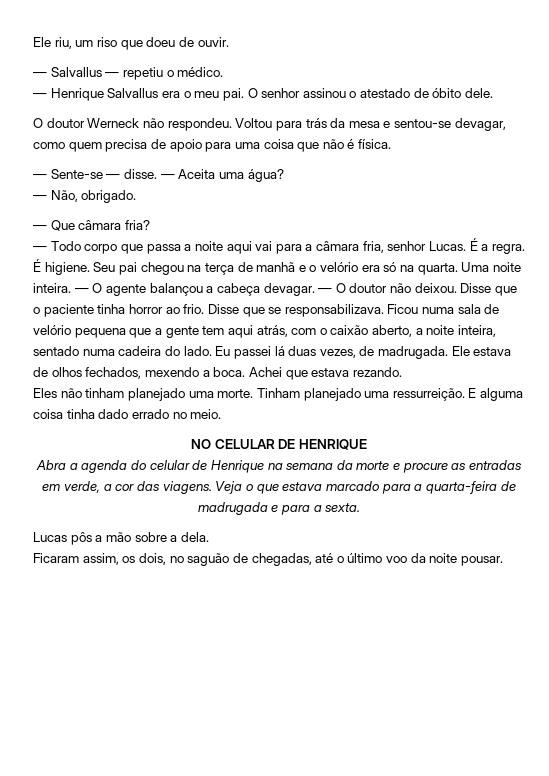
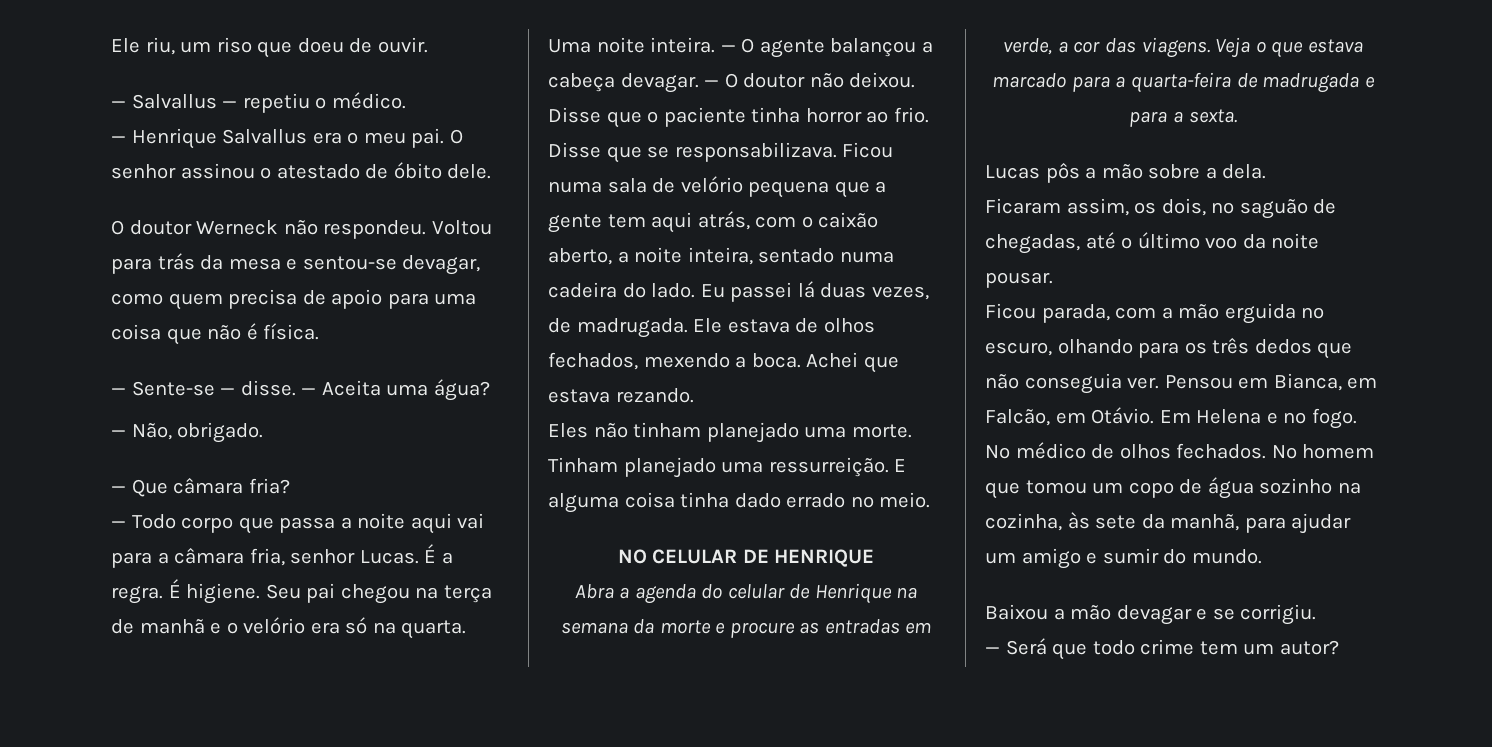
+ Ficou parada, com a mão erguida no escuro, olhando para os três dedos que não conseguia ver. Pensou em Bianca, em Falcão, em Otávio. Em Helena e no fogo. No médico de olhos fechados. No homem que tomou um copo de água sozinho na cozinha, às sete da manhã, para ajudar um amigo e sumir do mundo.
+ Baixou a mão devagar e se corrigiu.
+ — Será que todo crime tem um autor?

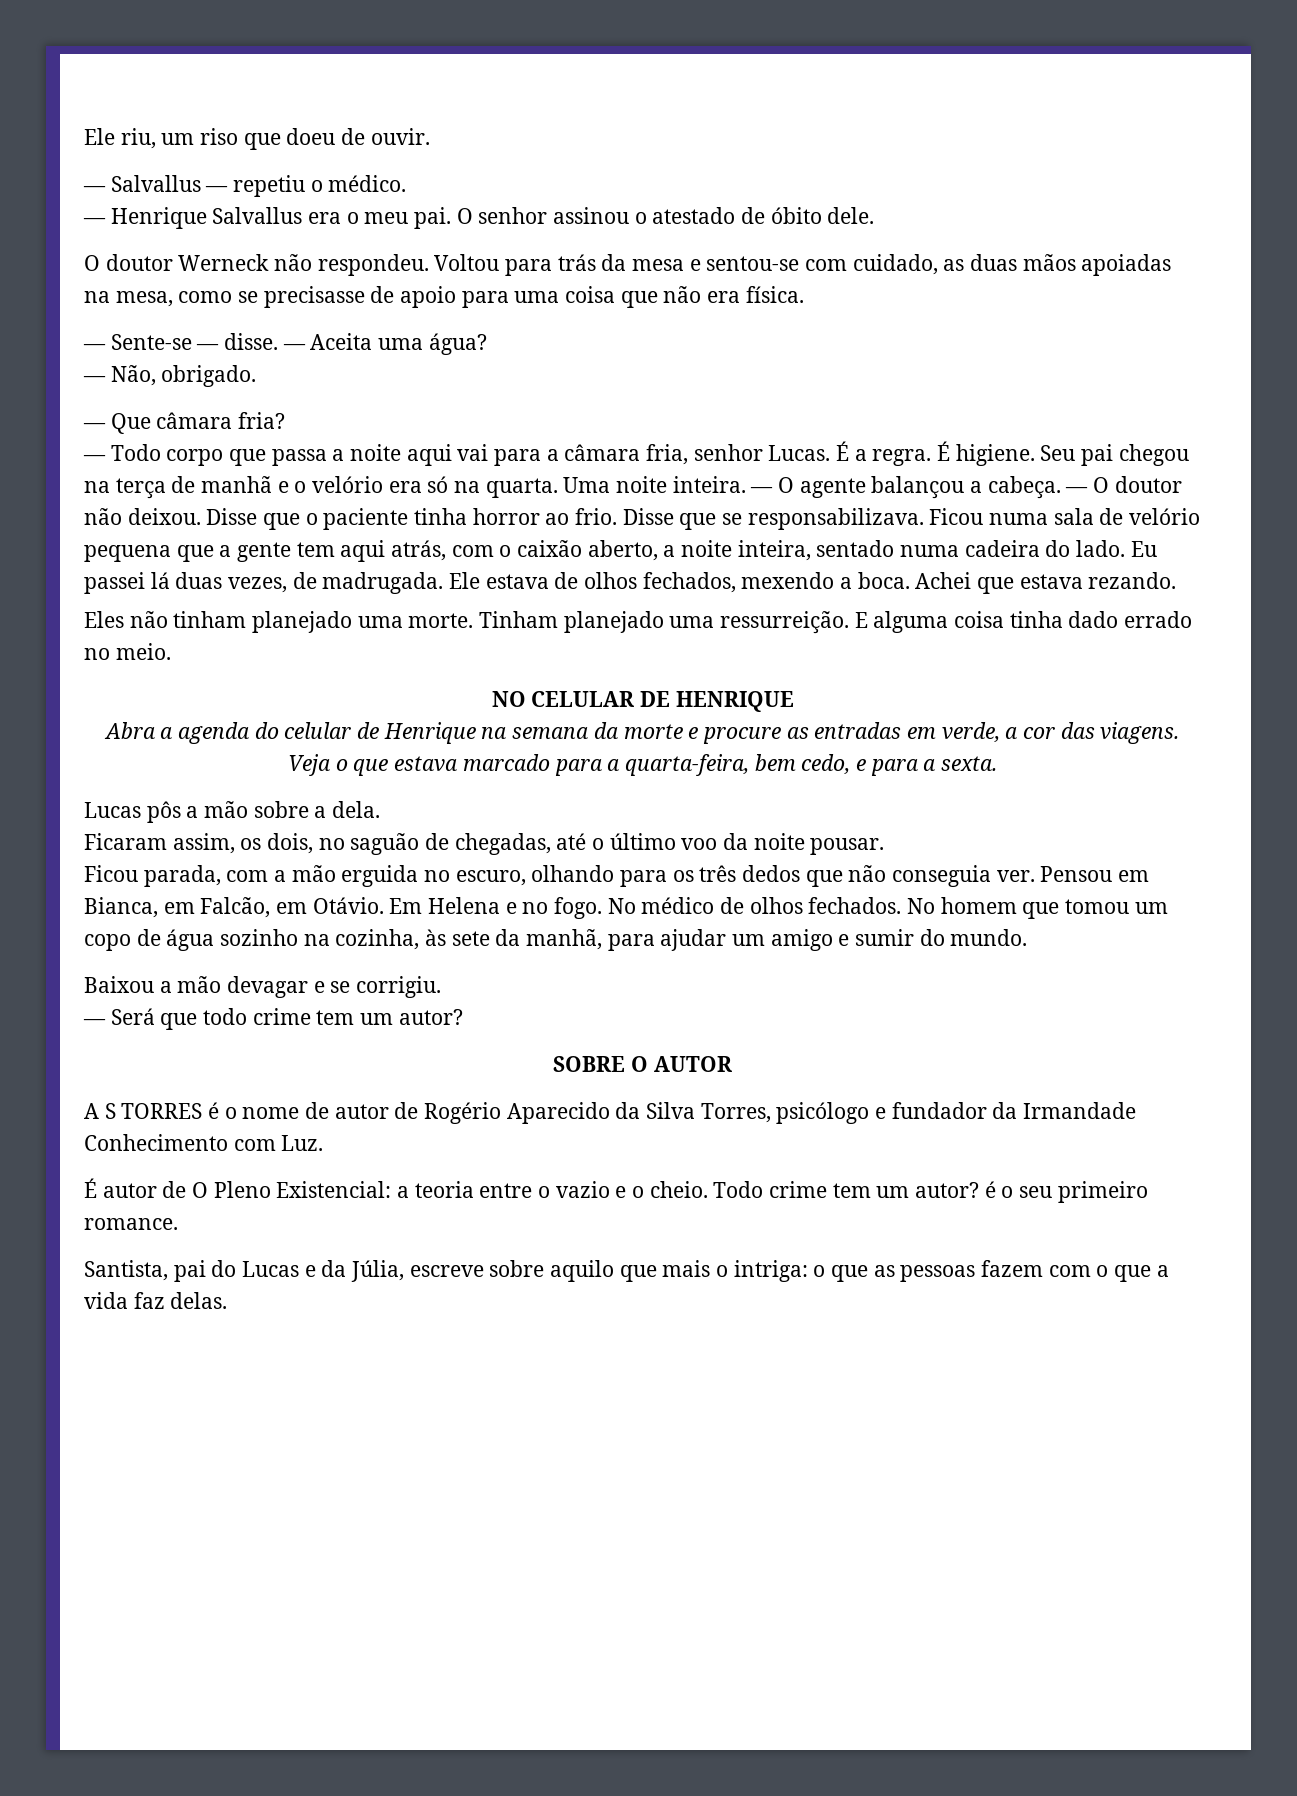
- Voltou para trás da mesa e sentou-se devagar, como quem precisa de apoio para uma coisa que não é física.
+ Voltou para trás da mesa e sentou-se com cuidado, as duas mãos apoiadas na mesa, como se precisasse de apoio para uma coisa que não era física.
- — O agente balançou a cabeça devagar.
+ — O agente balançou a cabeça.
- Veja o que estava marcado para a quarta-feira de madrugada e para a sexta.
+ Veja o que estava marcado para a quarta-feira, bem cedo, e para a sexta.
+ SOBRE O AUTOR
+ A S TORRES é o nome de autor de Rogério Aparecido da Silva Torres, psicólogo e fundador da Irmandade Conhecimento com Luz.
+ É autor de O Pleno Existencial: a teoria entre o vazio e o cheio. Todo crime tem um autor? é o seu primeiro romance.
+ Santista, pai do Lucas e da Júlia, escreve sobre aquilo que mais o intriga: o que as pessoas fazem com o que a vida faz delas.

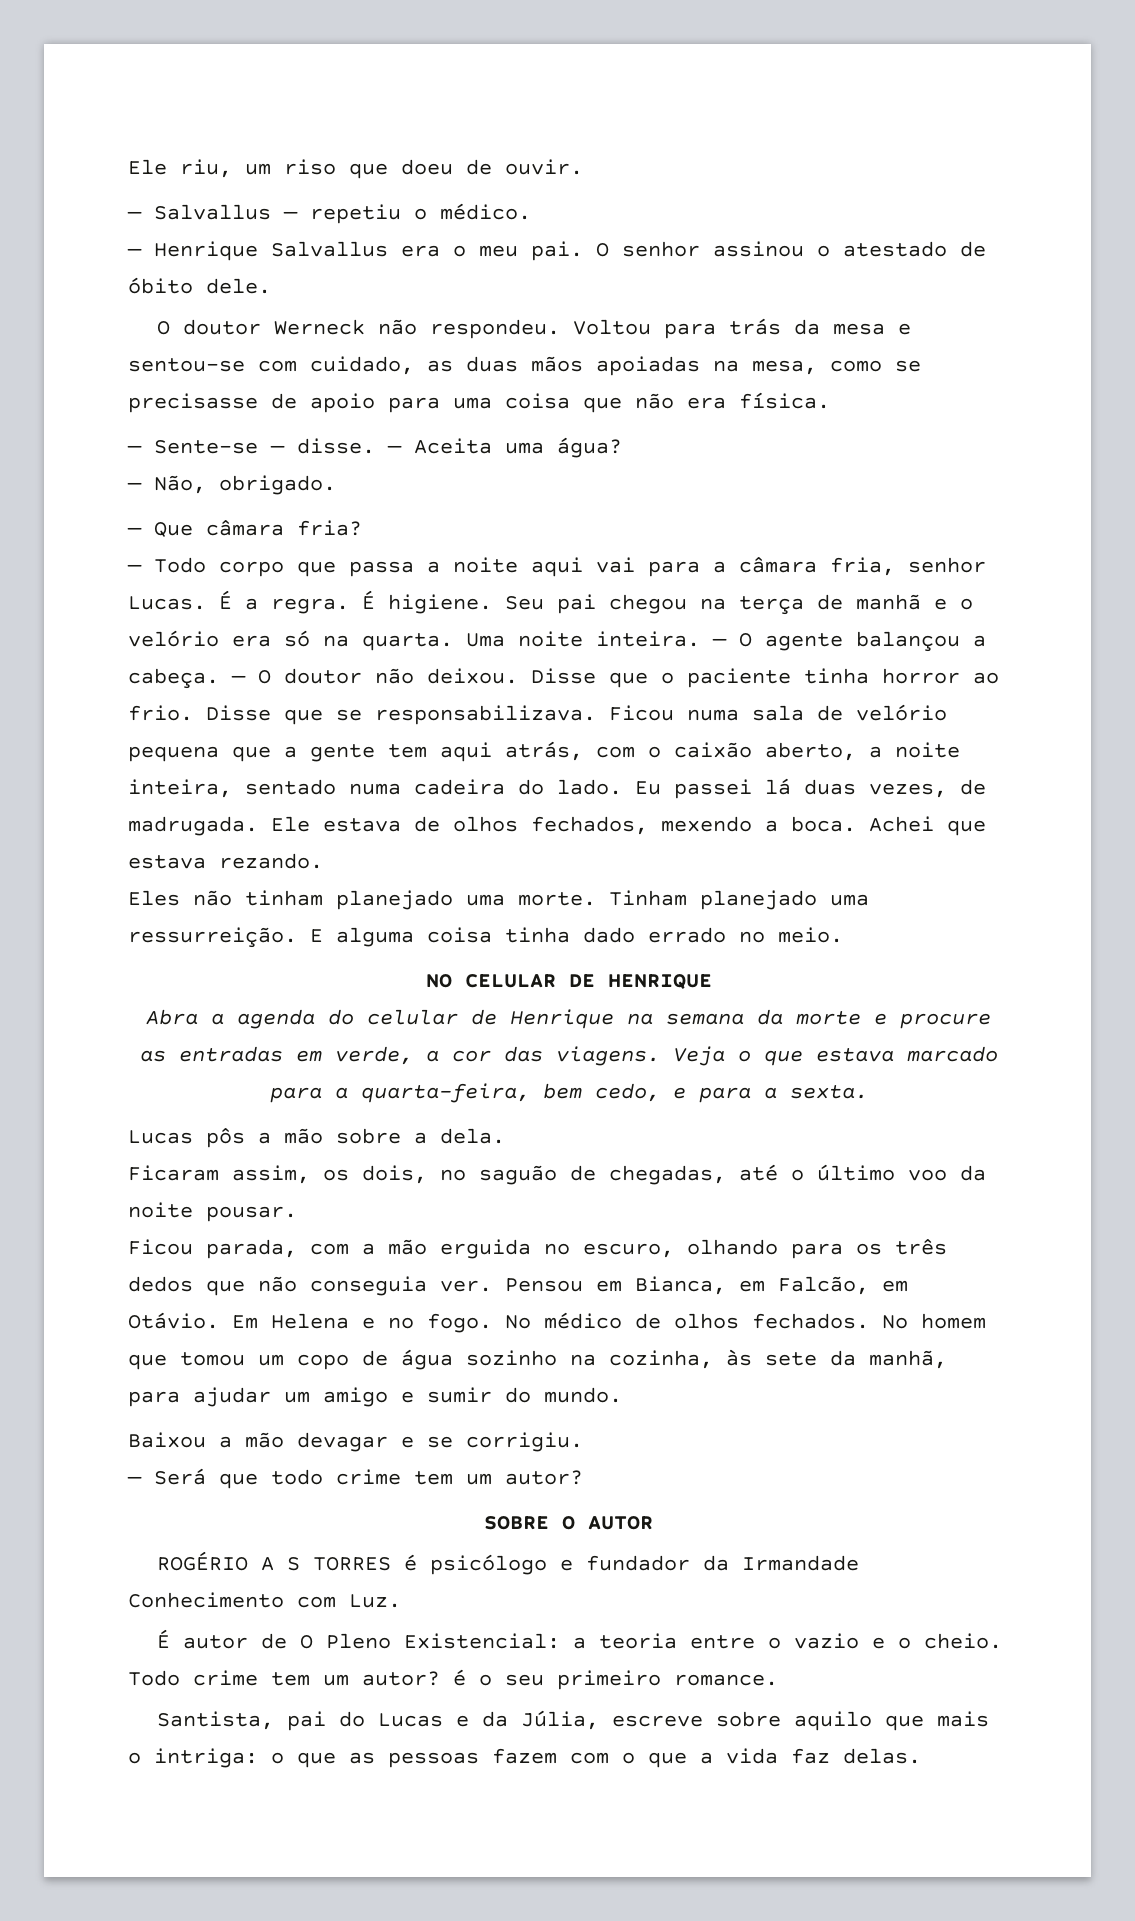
- A S TORRES é o nome de autor de Rogério Aparecido da Silva Torres, psicólogo e fundador da Irmandade Conhecimento com Luz.
+ ROGÉRIO A S TORRES é psicólogo e fundador da Irmandade Conhecimento com Luz.

